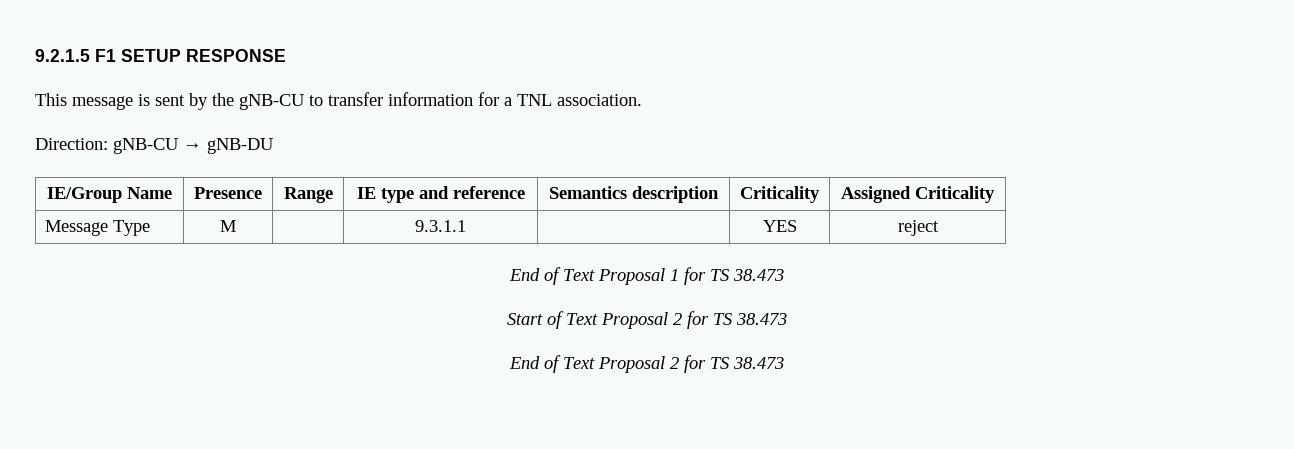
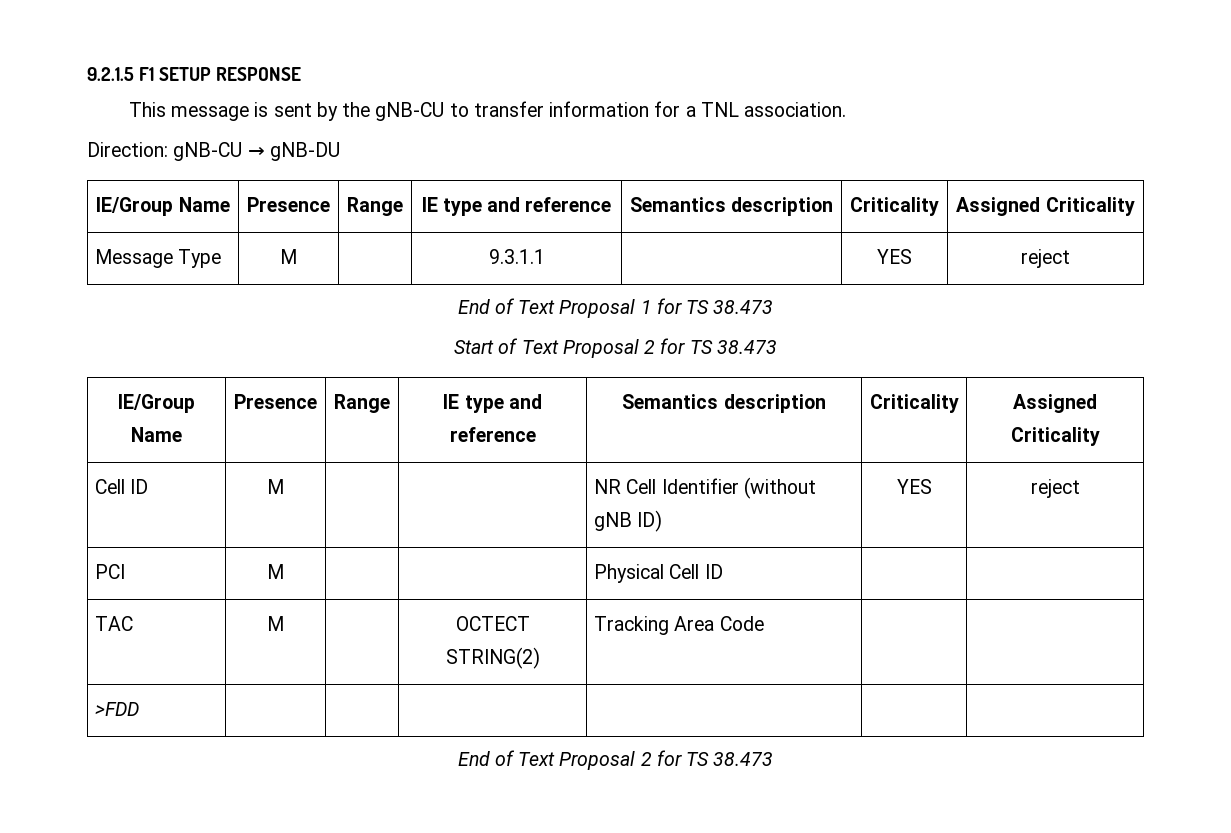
  Start of Text Proposal 2 for TS 38.473
+ IE/Group Name | Presence | Range | IE type and reference | Semantics description | Criticality | Assigned Criticality
+ Cell ID | M | | | NR Cell Identifier (without gNB ID) | YES | reject
+ PCI | M | | | Physical Cell ID | |
+ TAC | M | | OCTECT STRING(2) | Tracking Area Code | |
+ >FDD | | | | | |

